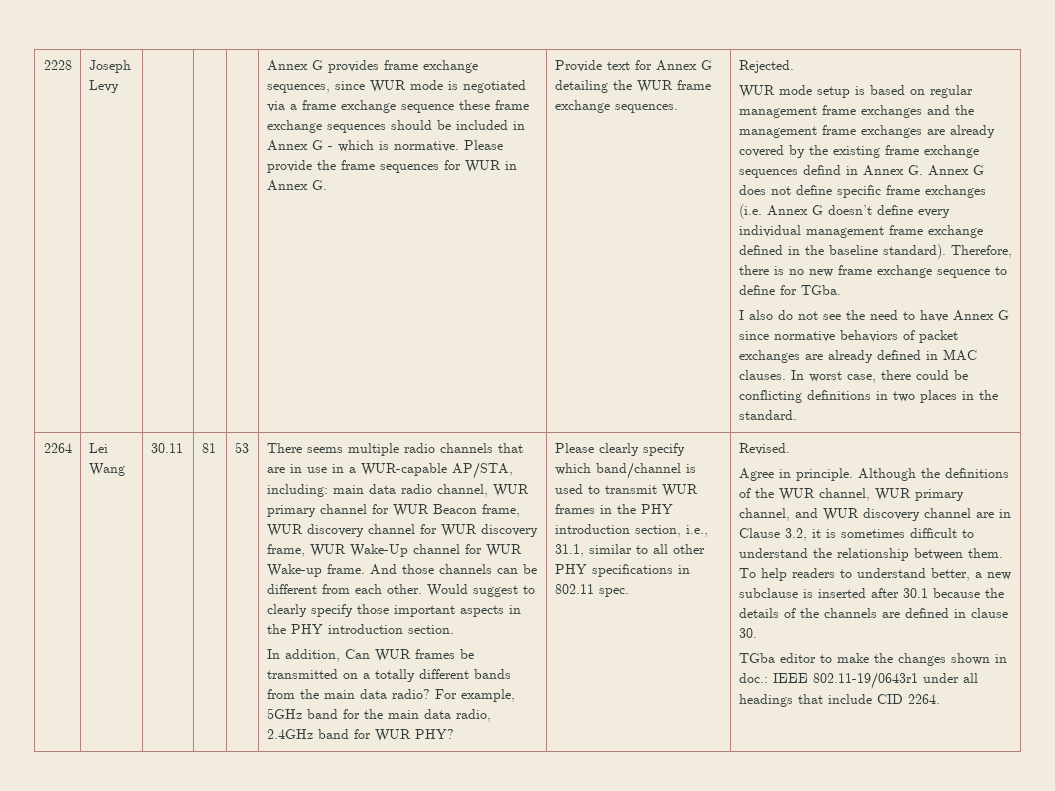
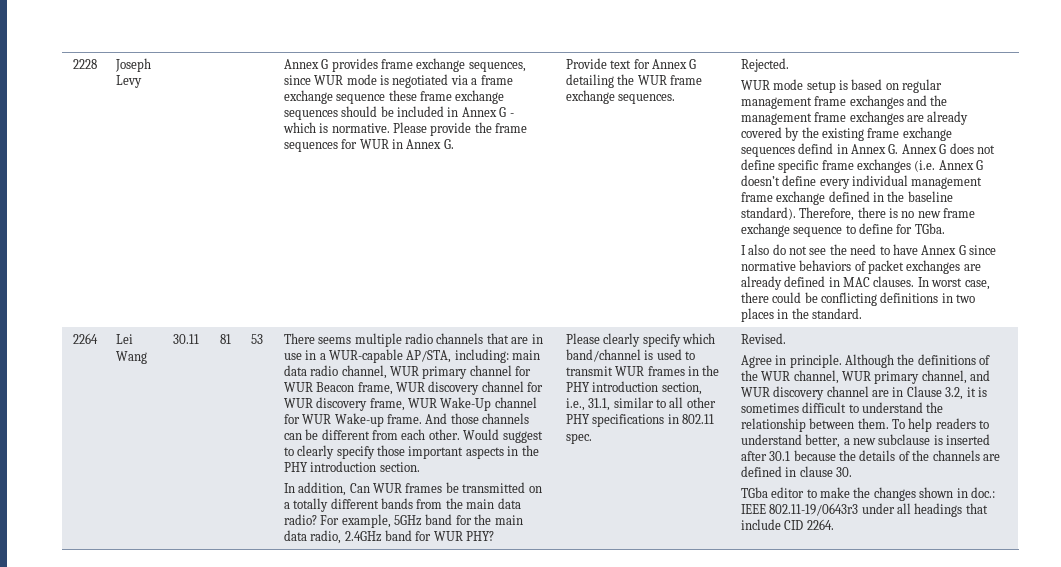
- TGba editor to make the changes shown in doc.: IEEE 802.11-19/0643r1 under all headings that include CID 2264.
+ TGba editor to make the changes shown in doc.: IEEE 802.11-19/0643r3 under all headings that include CID 2264.

